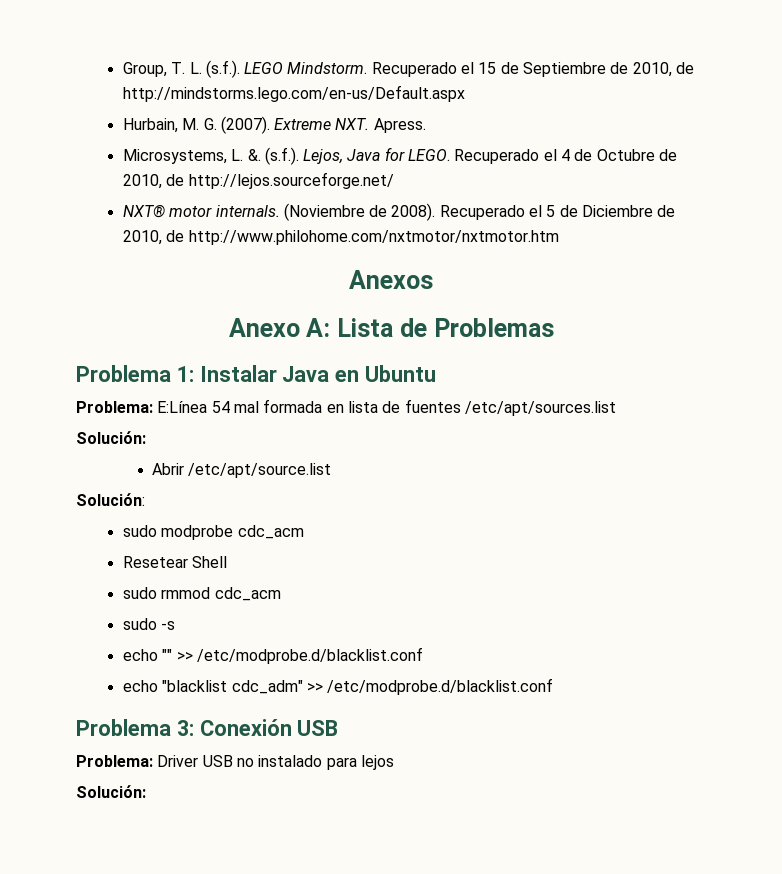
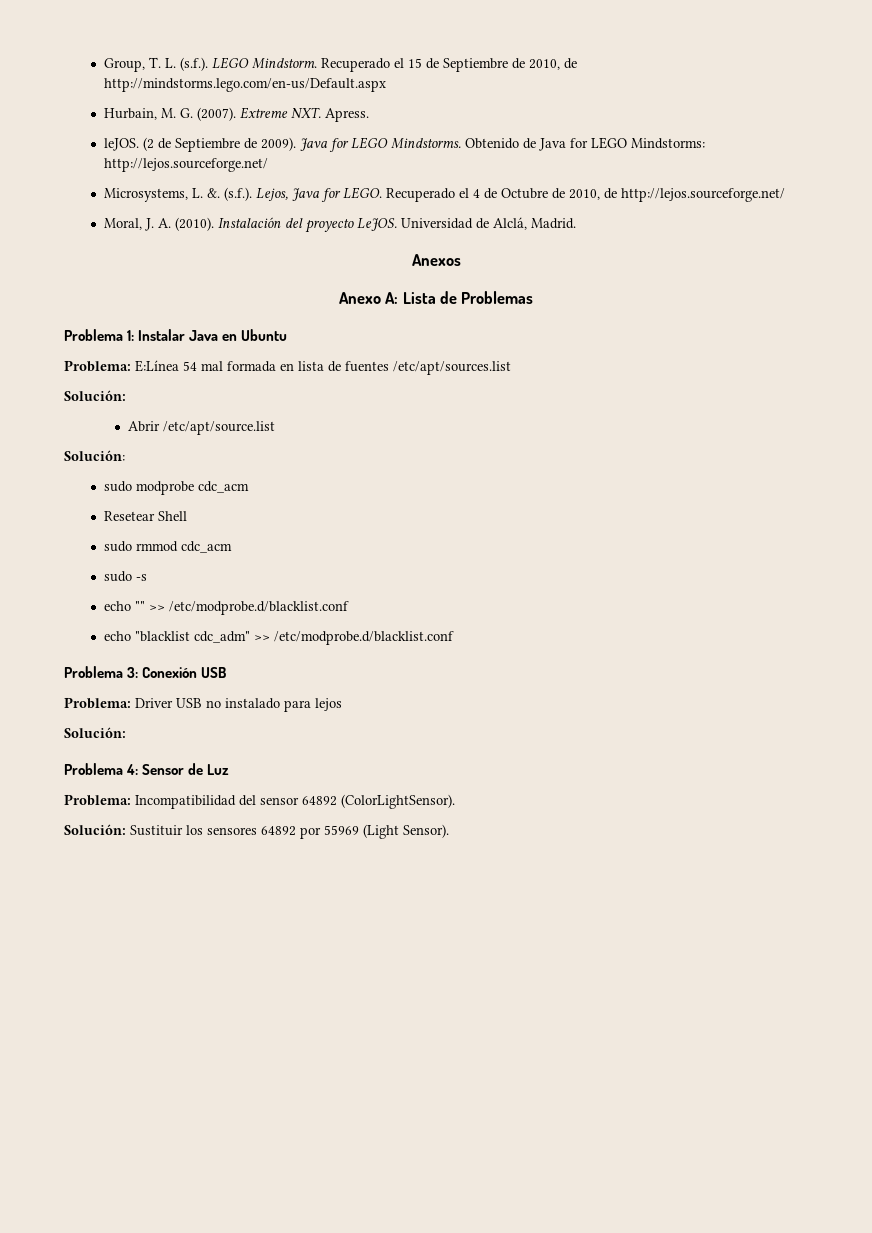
+ leJOS. (2 de Septiembre de 2009). Java for LEGO Mindstorms. Obtenido de Java for LEGO Mindstorms: http://lejos.sourceforge.net/
- NXT® motor internals. (Noviembre de 2008). Recuperado el 5 de Diciembre de 2010, de http://www.philohome.com/nxtmotor/nxtmotor.htm
+ Moral, J. A. (2010). Instalación del proyecto LeJOS. Universidad de Alclá, Madrid.
+ Problema 4: Sensor de Luz
+ Problema: Incompatibilidad del sensor 64892 (ColorLightSensor).
+ Solución: Sustituir los sensores 64892 por 55969 (Light Sensor).

